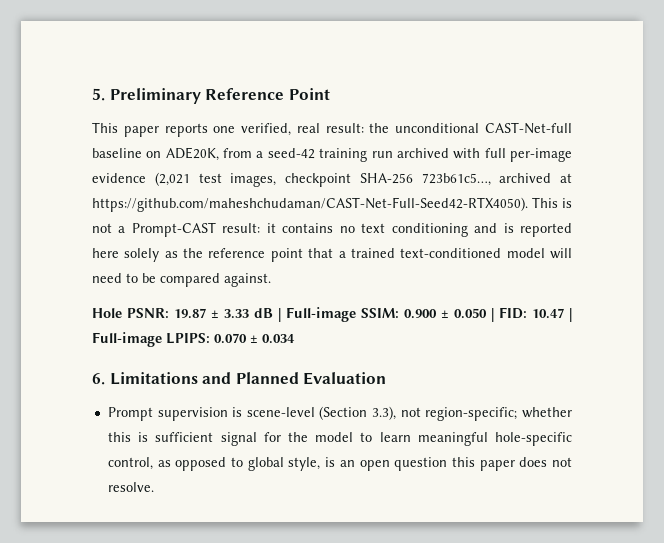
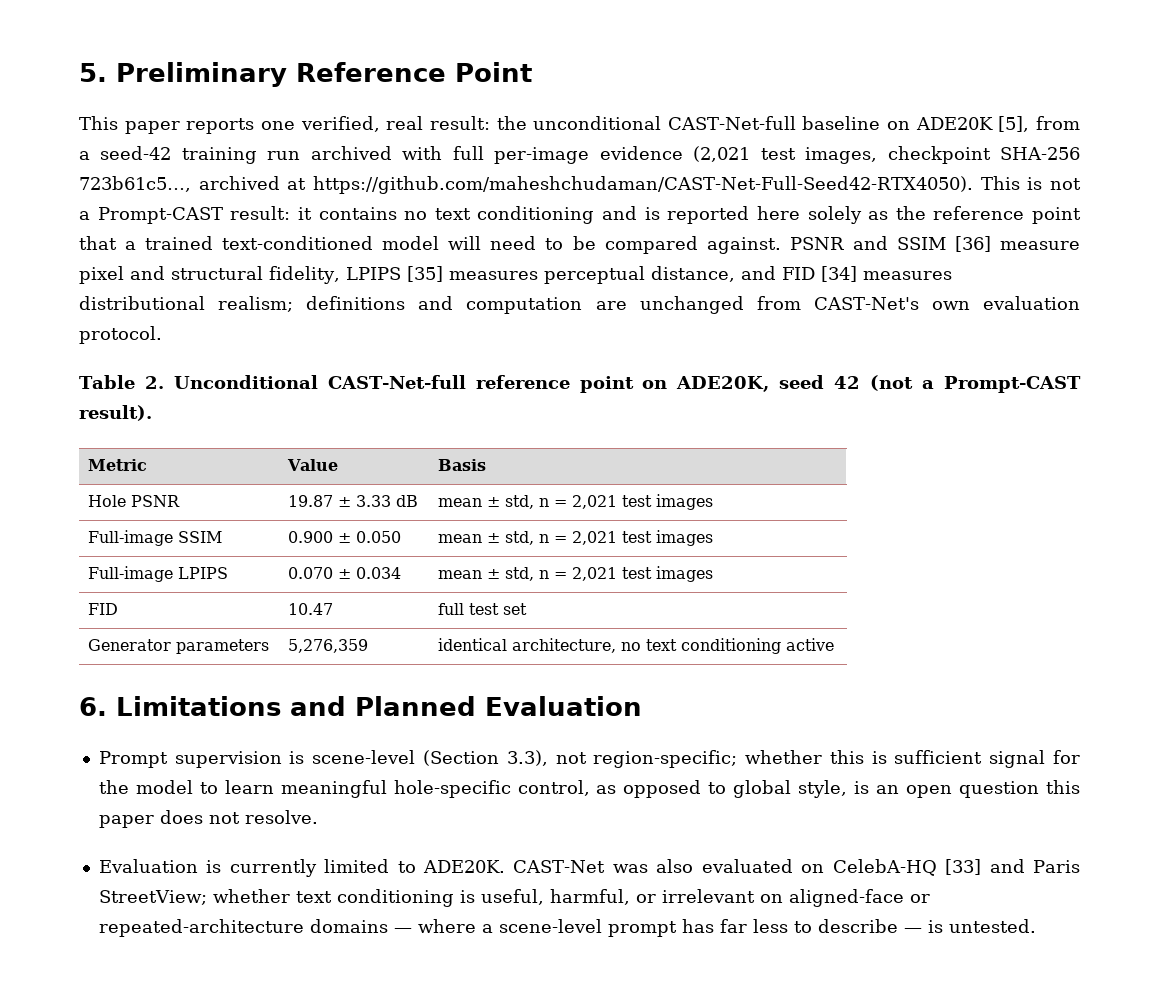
- the unconditional CAST-Net-full baseline on ADE20K, from a seed-42 training run archived with full per-image evidence (2,021 test images, checkpoint SHA-256 723b61c5…, archived at https://github.com/maheshchudaman/CAST-Net-Full-Seed42-RTX4050). This is not a Prompt-CAST result:
+ the unconditional CAST-Net-full baseline on ADE20K [5], from a seed-42 training run archived with full per-image evidence (2,021 test images, checkpoint SHA-256 723b61c5…, archived at https://github.com/maheshchudaman/CAST-Net-Full-Seed42-RTX4050). This is not a Prompt-CAST result:
- it contains no text conditioning and is reported here solely as the reference point that a trained text-conditioned model will need to be compared against.
- Hole PSNR: 19.87 ± 3.33 dB | Full-image SSIM: 0.900 ± 0.050 | FID: 10.47 | Full-image LPIPS: 0.070 ± 0.034
+ it contains no text conditioning and is reported here solely as the reference point that a trained text-conditioned model will need to be compared against. PSNR and SSIM [36] measure pixel and structural fidelity, LPIPS [35] measures perceptual distance, and FID [34] measures distributional realism; definitions and computation are unchanged from CAST-Net's own evaluation protocol.
+ Table 2. Unconditional CAST-Net-full reference point on ADE20K, seed 42 (not a Prompt-CAST result).
+ Metric | Value | Basis
+ Hole PSNR | 19.87 ± 3.33 dB | mean ± std, n = 2,021 test images
+ Full-image SSIM | 0.900 ± 0.050 | mean ± std, n = 2,021 test images
+ Full-image LPIPS | 0.070 ± 0.034 | mean ± std, n = 2,021 test images
+ FID | 10.47 | full test set
+ Generator parameters | 5,276,359 | identical architecture, no text conditioning active
+ Evaluation is currently limited to ADE20K. CAST-Net was also evaluated on CelebA-HQ [33] and Paris StreetView; whether text conditioning is useful, harmful, or irrelevant on aligned-face or repeated-architecture domains — where a scene-level prompt has far less to describe — is untested.

